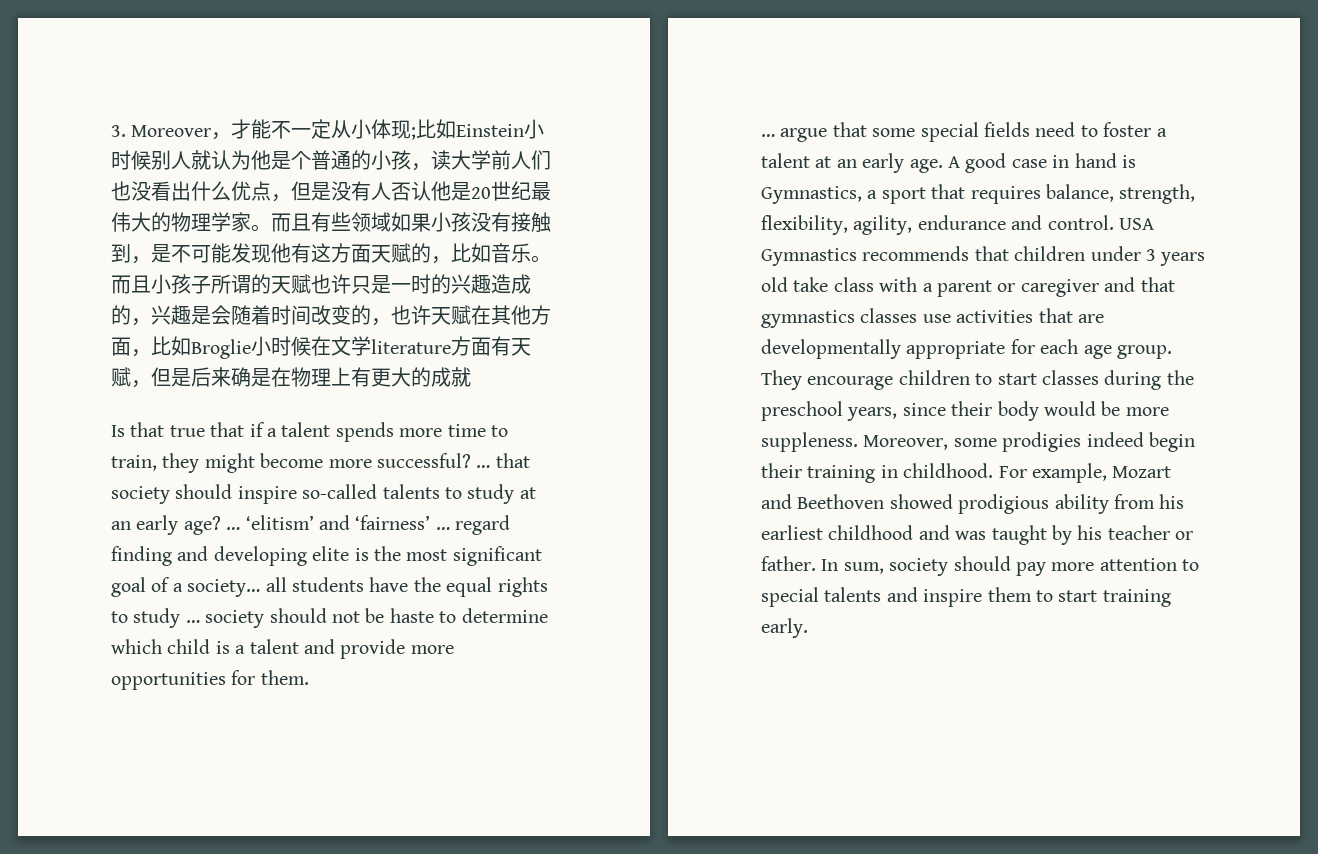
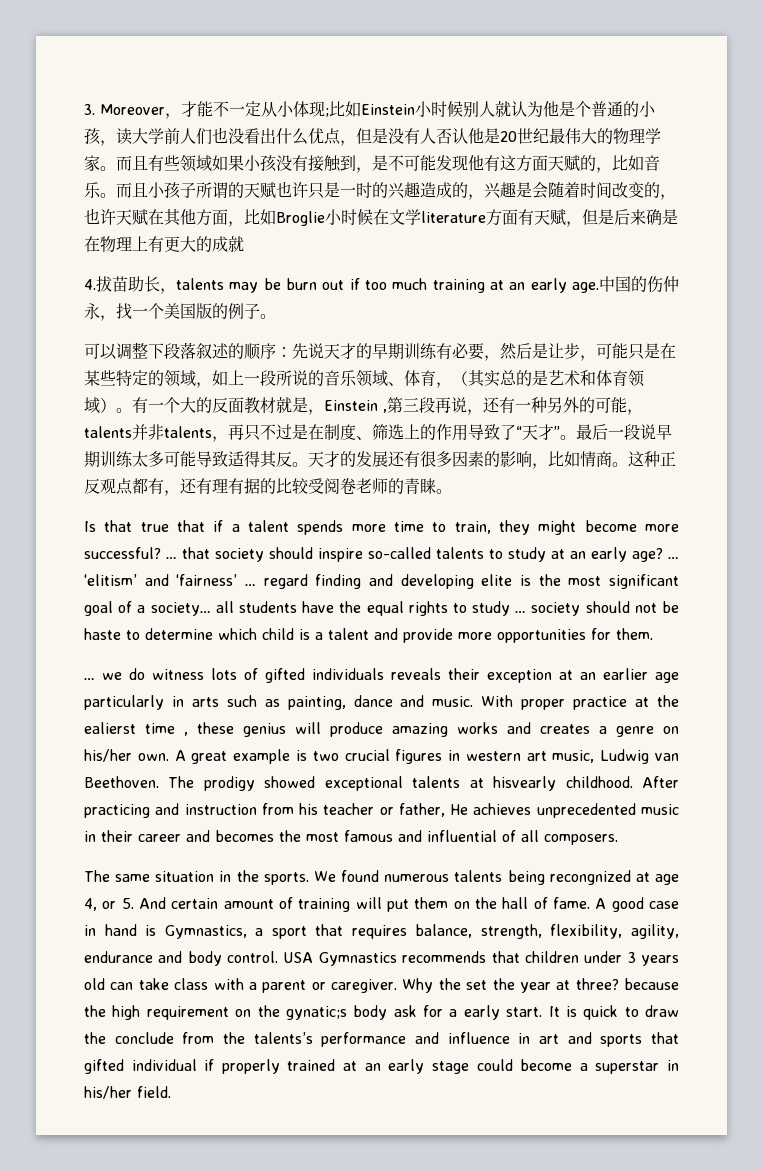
+ 4.拔苗助长，talents may be burn out if too much training at an early age.中国的伤仲永，找一个美国版的例子。
+ 可以调整下段落叙述的顺序：先说天才的早期训练有必要，然后是让步，可能只是在某些特定的领域，如上一段所说的音乐领域、体育，（其实总的是艺术和体育领域）。有一个大的反面教材就是，Einstein ,第三段再说，还有一种另外的可能，talents并非talents，再只不过是在制度、筛选上的作用导致了“天才”。最后一段说早期训练太多可能导致适得其反。天才的发展还有很多因素的影响，比如情商。这种正反观点都有，还有理有据的比较受阅卷老师的青睐。
- … argue that some special fields need to foster a talent at an early age.
+ … we do witness lots of gifted individuals reveals their exception at an earlier age particularly in arts such as painting, dance and music. With proper practice at the ealierst time , these genius will produce amazing works and creates a genre on his/her own. A great example is two crucial figures in western art music, Ludwig van Beethoven. The prodigy showed exceptional talents at hisvearly childhood. After practicing and instruction from his teacher or father, He achieves unprecedented music in their career and becomes the most famous and influential of all composers.
+ The same situation in the sports. We found numerous talents being recongnized at age 4, or 5. And certain amount of training will put them on the hall of fame.
- A good case in hand is Gymnastics, a sport that requires balance, strength, flexibility, agility, endurance and control.
+ A good case in hand is Gymnastics, a sport that requires balance, strength, flexibility, agility, endurance and body control.
- USA Gymnastics recommends that children under 3 years old take class with a parent or caregiver and that gymnastics classes use activities that are developmentally appropriate for each age group. They encourage children to start classes during the preschool years, since their body would be more suppleness. Moreover, some prodigies indeed begin their training in childhood. For example, Mozart and Beethoven showed prodigious ability from his earliest childhood and was taught by his teacher or father. In sum, society should pay more attention to special talents and inspire them to start training early.
+ USA Gymnastics recommends that children under 3 years old can take class with a parent or caregiver. Why the set the year at three? because the high requirement on the gynatic;s body ask for a early start. It is quick to draw the conclude from the talents’s performance and influence in art and sports that gifted individual if properly trained at an early stage could become a superstar in his/her field.

